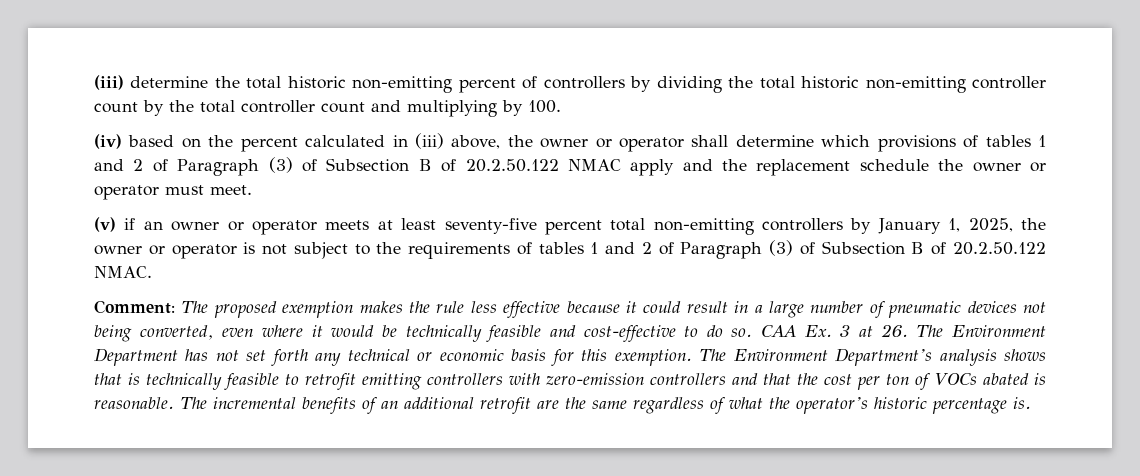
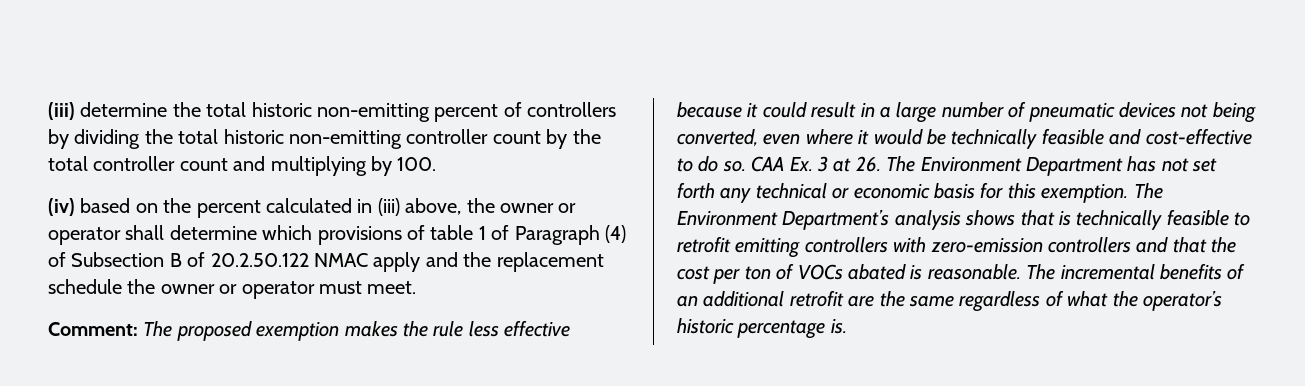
- (iv) based on the percent calculated in (iii) above, the owner or operator shall determine which provisions of tables 1 and 2 of Paragraph (3) of Subsection B of 20.2.50.122 NMAC apply and the replacement schedule the owner or operator must meet.
+ (iv) based on the percent calculated in (iii) above, the owner or operator shall determine which provisions of table 1 of Paragraph (4) of Subsection B of 20.2.50.122 NMAC apply and the replacement schedule the owner or operator must meet.
- (v) if an owner or operator meets at least seventy-five percent total non-emitting controllers by January 1, 2025, the owner or operator is not subject to the requirements of tables 1 and 2 of Paragraph (3) of Subsection B of 20.2.50.122 NMAC.

